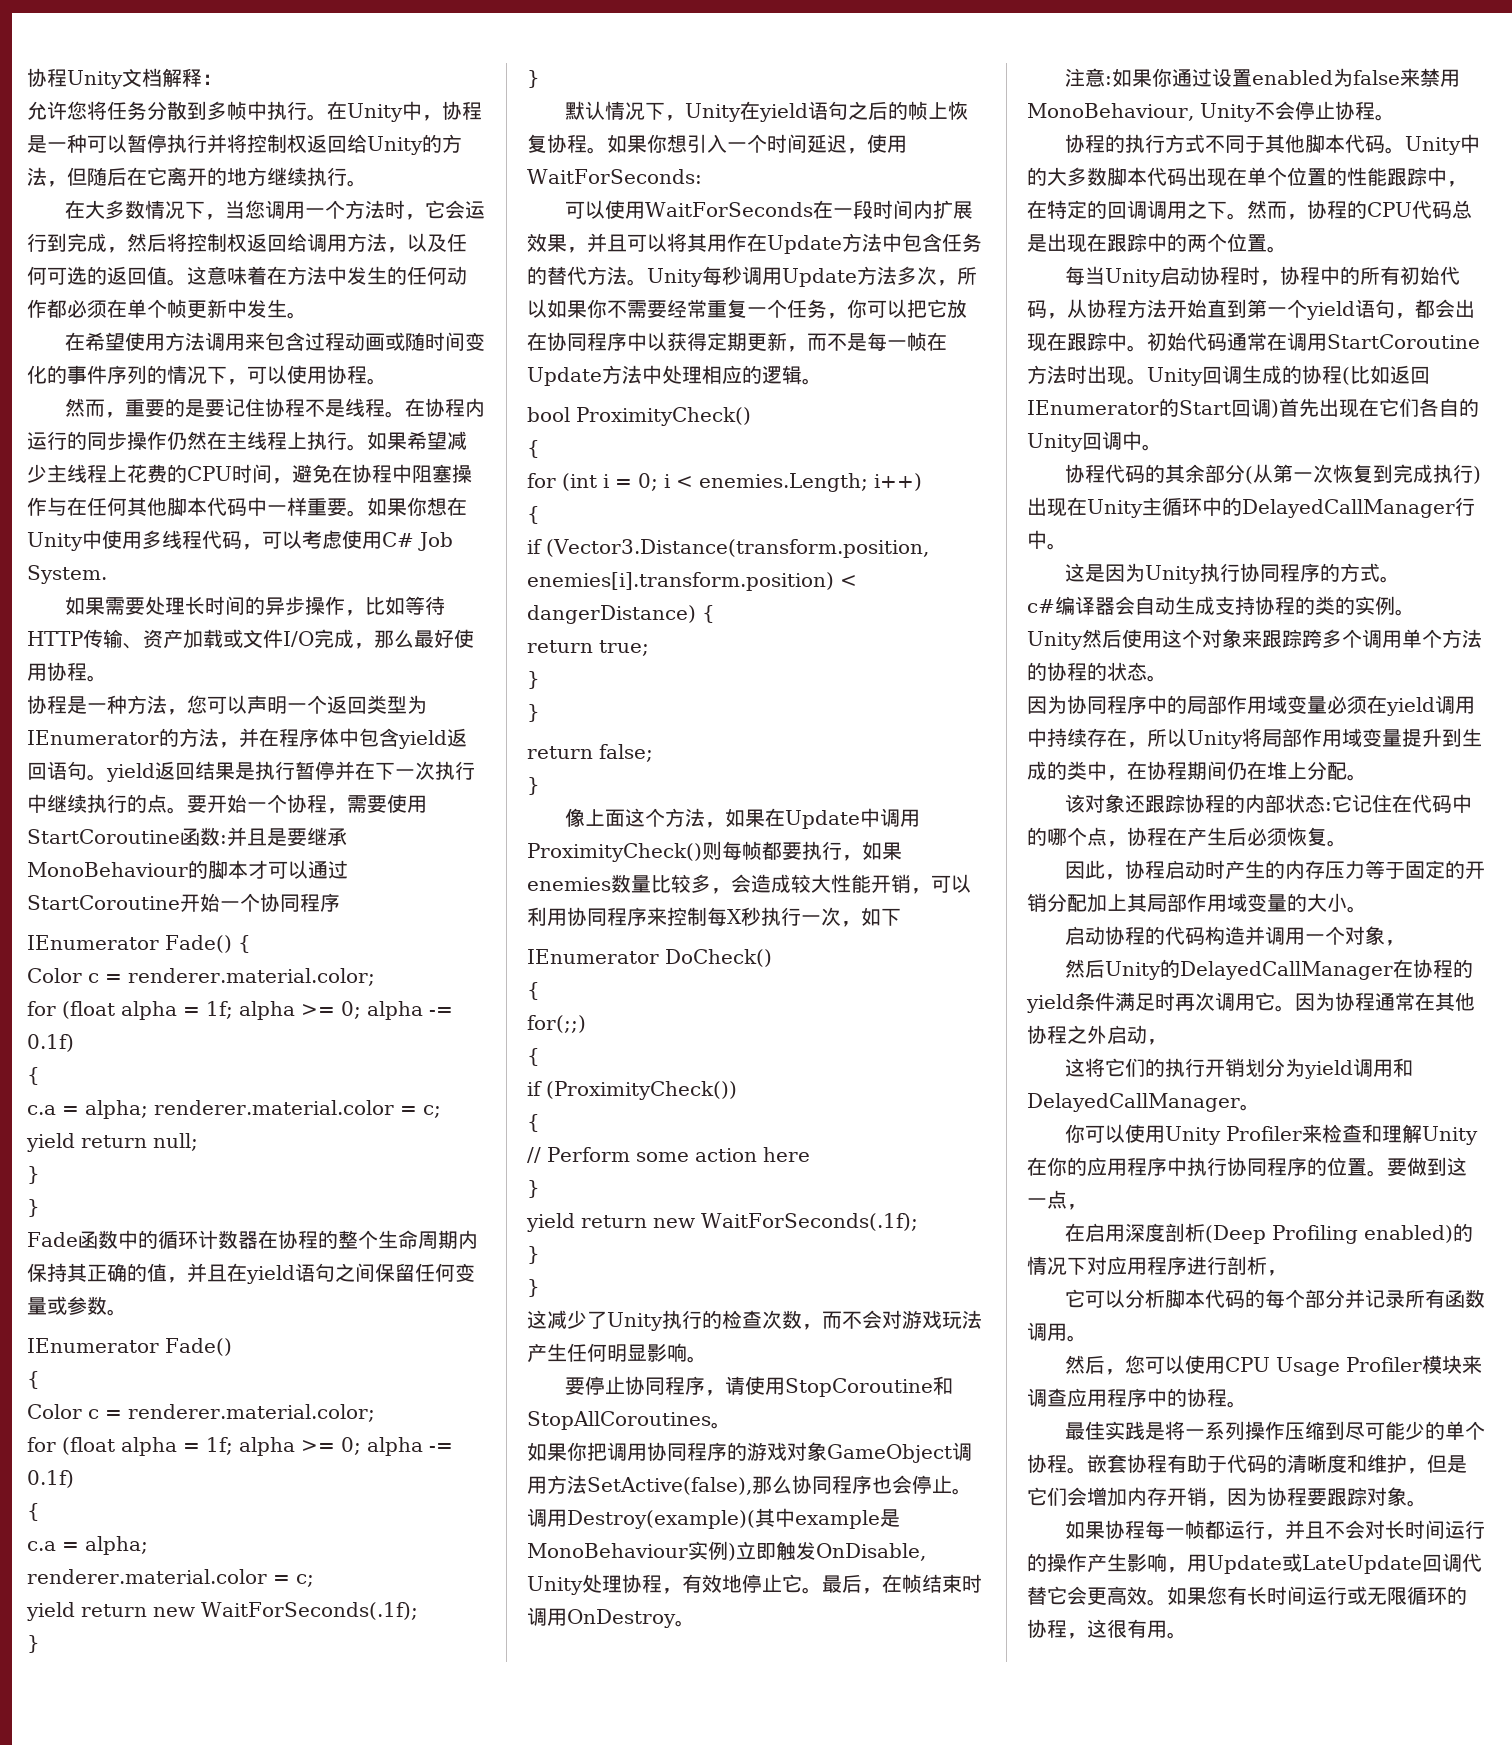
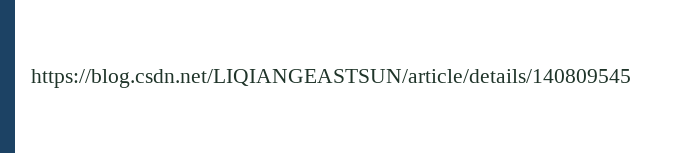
- 协程Unity文档解释：
- 允许您将任务分散到多帧中执行。在Unity中，协程是一种可以暂停执行并将控制权返回给Unity的方法，但随后在它离开的地方继续执行。
- 在大多数情况下，当您调用一个方法时，它会运行到完成，然后将控制权返回给调用方法，以及任何可选的返回值。这意味着在方法中发生的任何动作都必须在单个帧更新中发生。
- 在希望使用方法调用来包含过程动画或随时间变化的事件序列的情况下，可以使用协程。
- 然而，重要的是要记住协程不是线程。在协程内运行的同步操作仍然在主线程上执行。如果希望减少主线程上花费的CPU时间，避免在协程中阻塞操作与在任何其他脚本代码中一样重要。如果你想在Unity中使用多线程代码，可以考虑使用C# Job System.
- 如果需要处理长时间的异步操作，比如等待HTTP传输、资产加载或文件I/O完成，那么最好使用协程。
- 协程是一种方法，您可以声明一个返回类型为IEnumerator的方法，并在程序体中包含yield返回语句。yield返回结果是执行暂停并在下一次执行中继续执行的点。要开始一个协程，需要使用StartCoroutine函数:并且是要继承MonoBehaviour的脚本才可以通过StartCoroutine开始一个协同程序
- IEnumerator Fade() {
- Color c = renderer.material.color;
- for (float alpha = 1f; alpha >= 0; alpha -= 0.1f)
- {
- c.a = alpha; renderer.material.color = c; yield return null;
- }
- }
- Fade函数中的循环计数器在协程的整个生命周期内保持其正确的值，并且在yield语句之间保留任何变量或参数。
- IEnumerator Fade()
- {
- Color c = renderer.material.color;
- for (float alpha = 1f; alpha >= 0; alpha -= 0.1f)
- {
- c.a = alpha;
- renderer.material.color = c;
- yield return new WaitForSeconds(.1f);
- }
- }
- 默认情况下，Unity在yield语句之后的帧上恢复协程。如果你想引入一个时间延迟，使用WaitForSeconds:
- 可以使用WaitForSeconds在一段时间内扩展效果，并且可以将其用作在Update方法中包含任务的替代方法。Unity每秒调用Update方法多次，所以如果你不需要经常重复一个任务，你可以把它放在协同程序中以获得定期更新，而不是每一帧在Update方法中处理相应的逻辑。
- bool ProximityCheck()
- {
- for (int i = 0; i < enemies.Length; i++)
- {
- if (Vector3.Distance(transform.position, enemies[i].transform.position) < dangerDistance) {
- return true;
- }
- }
- return false;
- }
- 像上面这个方法，如果在Update中调用ProximityCheck()则每帧都要执行，如果enemies数量比较多，会造成较大性能开销，可以利用协同程序来控制每X秒执行一次，如下
- IEnumerator DoCheck()
- {
- for(;;)
- {
- if (ProximityCheck())
- {
- // Perform some action here
- }
- yield return new WaitForSeconds(.1f);
- }
- }
- 这减少了Unity执行的检查次数，而不会对游戏玩法产生任何明显影响。
- 要停止协同程序，请使用StopCoroutine和StopAllCoroutines。
- 如果你把调用协同程序的游戏对象GameObject调用方法SetActive(false),那么协同程序也会停止。调用Destroy(example)(其中example是MonoBehaviour实例)立即触发OnDisable, Unity处理协程，有效地停止它。最后，在帧结束时调用OnDestroy。
- 注意:如果你通过设置enabled为false来禁用MonoBehaviour, Unity不会停止协程。
- 协程的执行方式不同于其他脚本代码。Unity中的大多数脚本代码出现在单个位置的性能跟踪中，在特定的回调调用之下。然而，协程的CPU代码总是出现在跟踪中的两个位置。
- 每当Unity启动协程时，协程中的所有初始代码，从协程方法开始直到第一个yield语句，都会出现在跟踪中。初始代码通常在调用StartCoroutine方法时出现。Unity回调生成的协程(比如返回IEnumerator的Start回调)首先出现在它们各自的Unity回调中。
- 协程代码的其余部分(从第一次恢复到完成执行)出现在Unity主循环中的DelayedCallManager行中。
- 这是因为Unity执行协同程序的方式。
- c#编译器会自动生成支持协程的类的实例。
- Unity然后使用这个对象来跟踪跨多个调用单个方法的协程的状态。
- 因为协同程序中的局部作用域变量必须在yield调用中持续存在，所以Unity将局部作用域变量提升到生成的类中，在协程期间仍在堆上分配。
- 该对象还跟踪协程的内部状态:它记住在代码中的哪个点，协程在产生后必须恢复。
- 因此，协程启动时产生的内存压力等于固定的开销分配加上其局部作用域变量的大小。
- 启动协程的代码构造并调用一个对象，
- 然后Unity的DelayedCallManager在协程的yield条件满足时再次调用它。因为协程通常在其他协程之外启动，
- 这将它们的执行开销划分为yield调用和DelayedCallManager。
- 你可以使用Unity Profiler来检查和理解Unity在你的应用程序中执行协同程序的位置。要做到这一点，
- 在启用深度剖析(Deep Profiling enabled)的情况下对应用程序进行剖析，
- 它可以分析脚本代码的每个部分并记录所有函数调用。
- 然后，您可以使用CPU Usage Profiler模块来调查应用程序中的协程。
- 最佳实践是将一系列操作压缩到尽可能少的单个协程。嵌套协程有助于代码的清晰度和维护，但是它们会增加内存开销，因为协程要跟踪对象。
- 如果协程每一帧都运行，并且不会对长时间运行的操作产生影响，用Update或LateUpdate回调代替它会更高效。如果您有长时间运行或无限循环的协程，这很有用。
+ https://blog.csdn.net/LIQIANGEASTSUN/article/details/140809545

